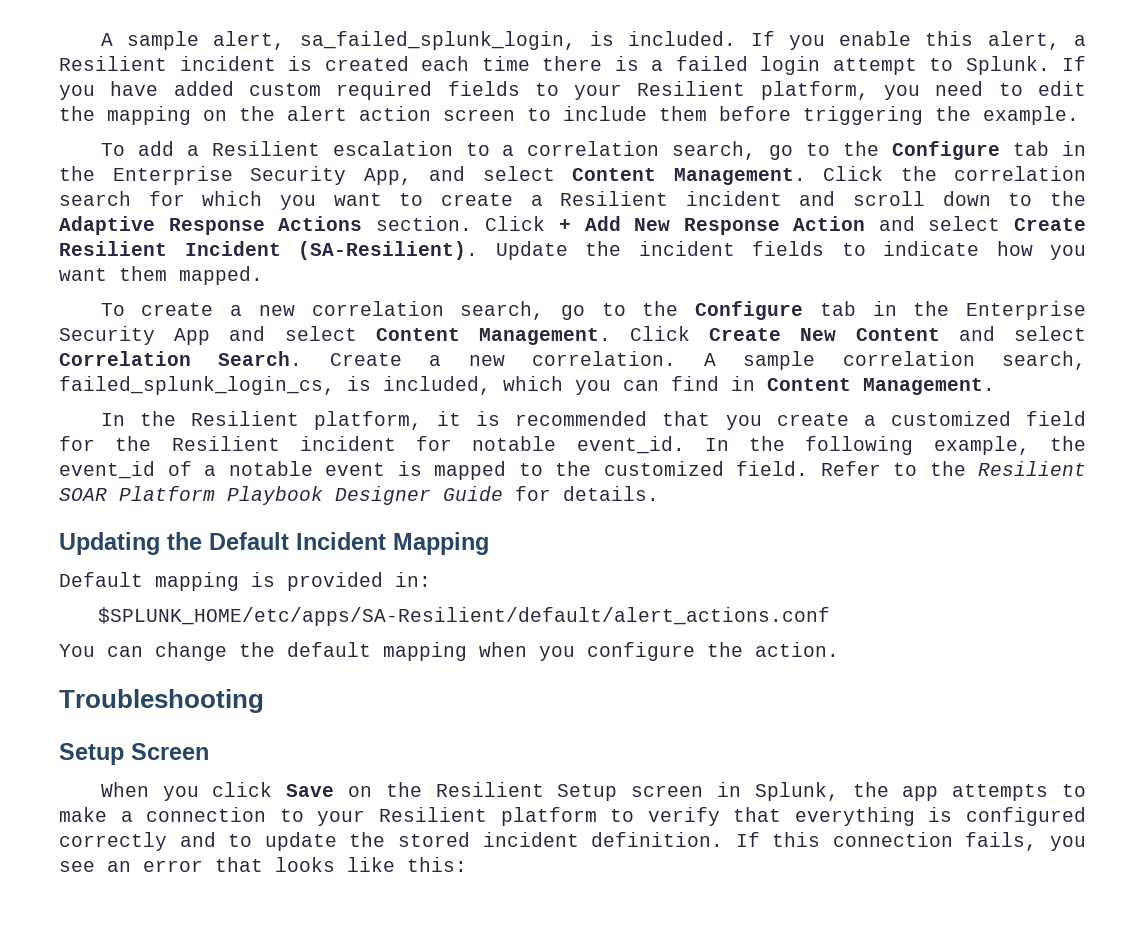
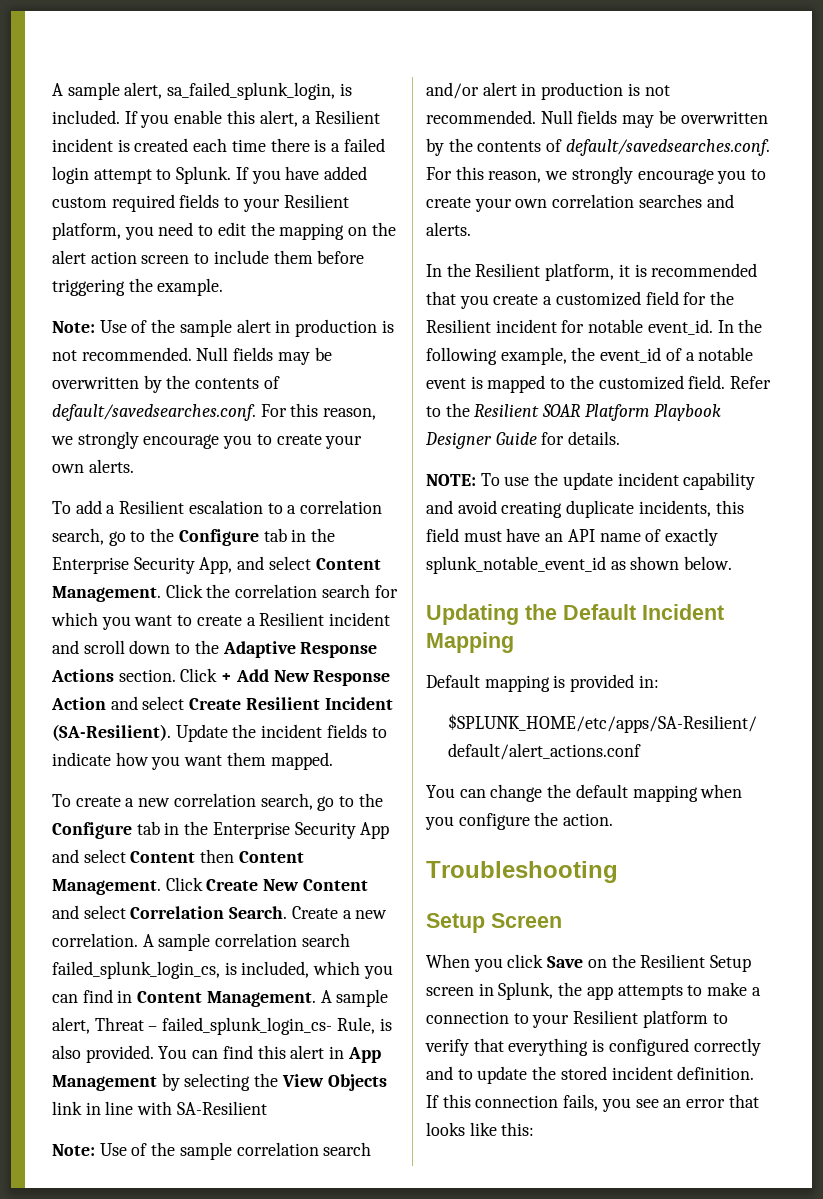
+ Note: Use of the sample alert in production is not recommended. Null fields may be overwritten by the contents of default/savedsearches.conf. For this reason, we strongly encourage you to create your own alerts.
- To create a new correlation search, go to the Configure tab in the Enterprise Security App and select Content Management.
+ To create a new correlation search, go to the Configure tab in the Enterprise Security App and select Content then Content Management.
- A sample correlation search, failed_splunk_login_cs, is included, which you can find in Content Management.
+ A sample correlation search failed_splunk_login_cs, is included, which you can find in Content Management. A sample alert, Threat – failed_splunk_login_cs- Rule, is also provided. You can find this alert in App Management by selecting the View Objects link in line with SA-Resilient
+ Note: Use of the sample correlation search and/or alert in production is not recommended. Null fields may be overwritten by the contents of default/savedsearches.conf. For this reason, we strongly encourage you to create your own correlation searches and alerts.
+ NOTE: To use the update incident capability and avoid creating duplicate incidents, this field must have an API name of exactly splunk_notable_event_id as shown below.

